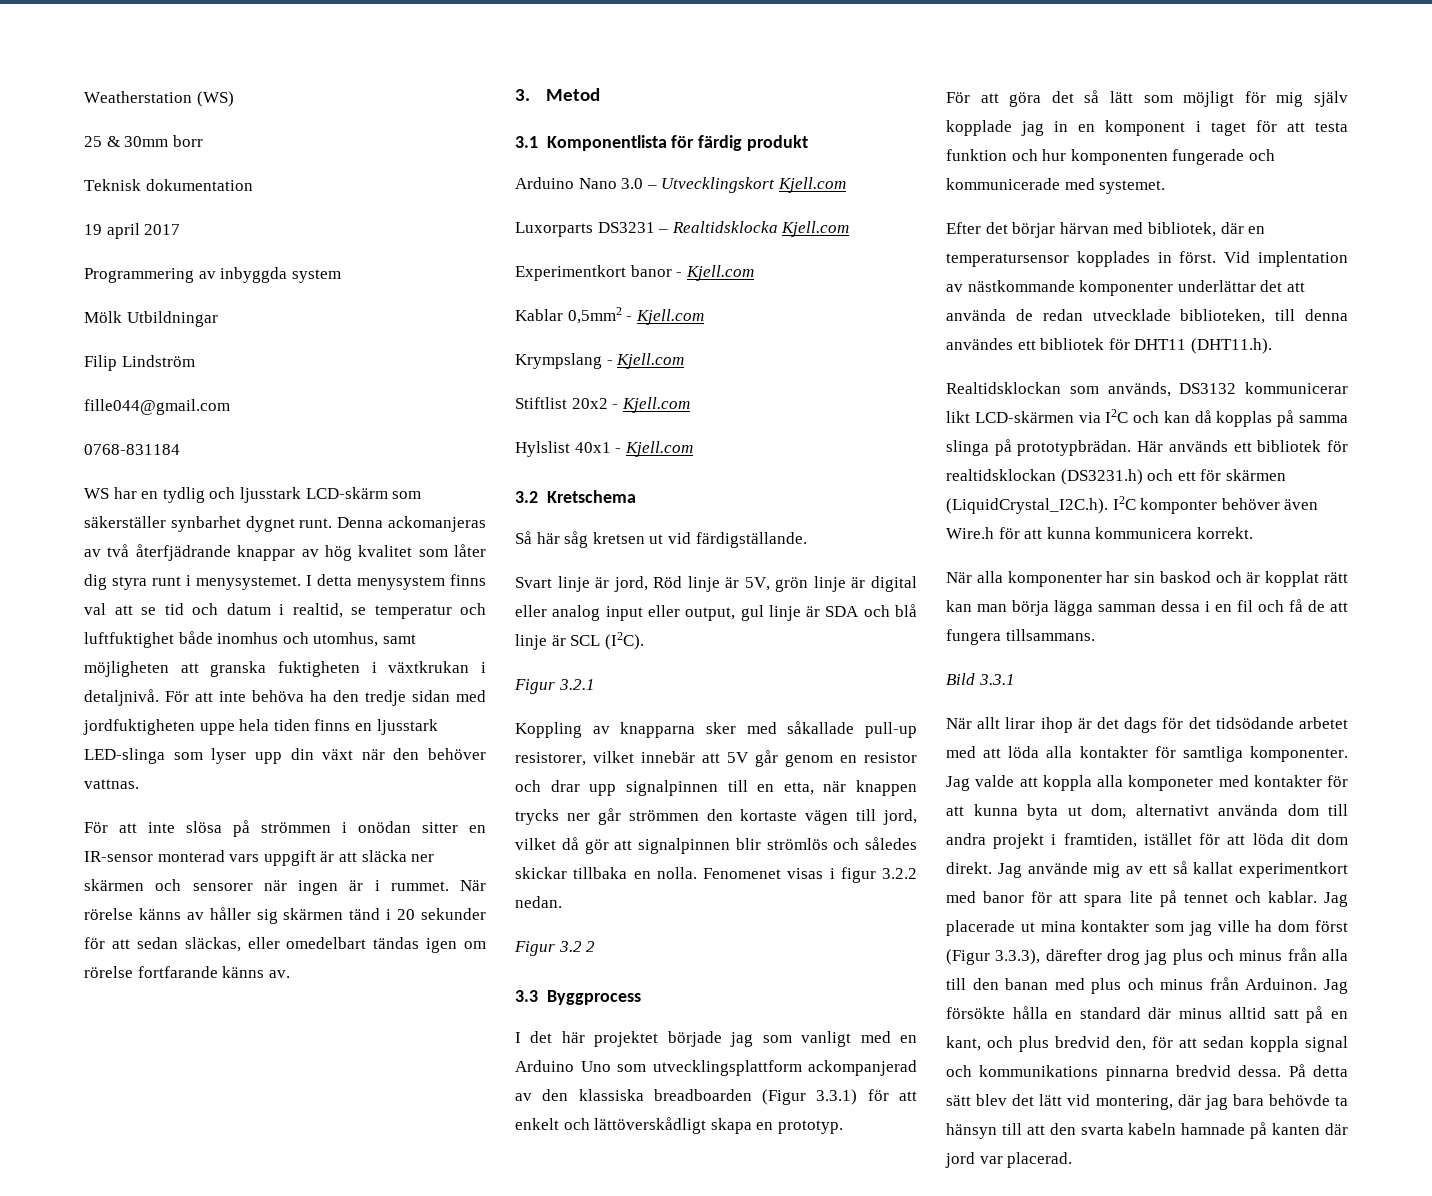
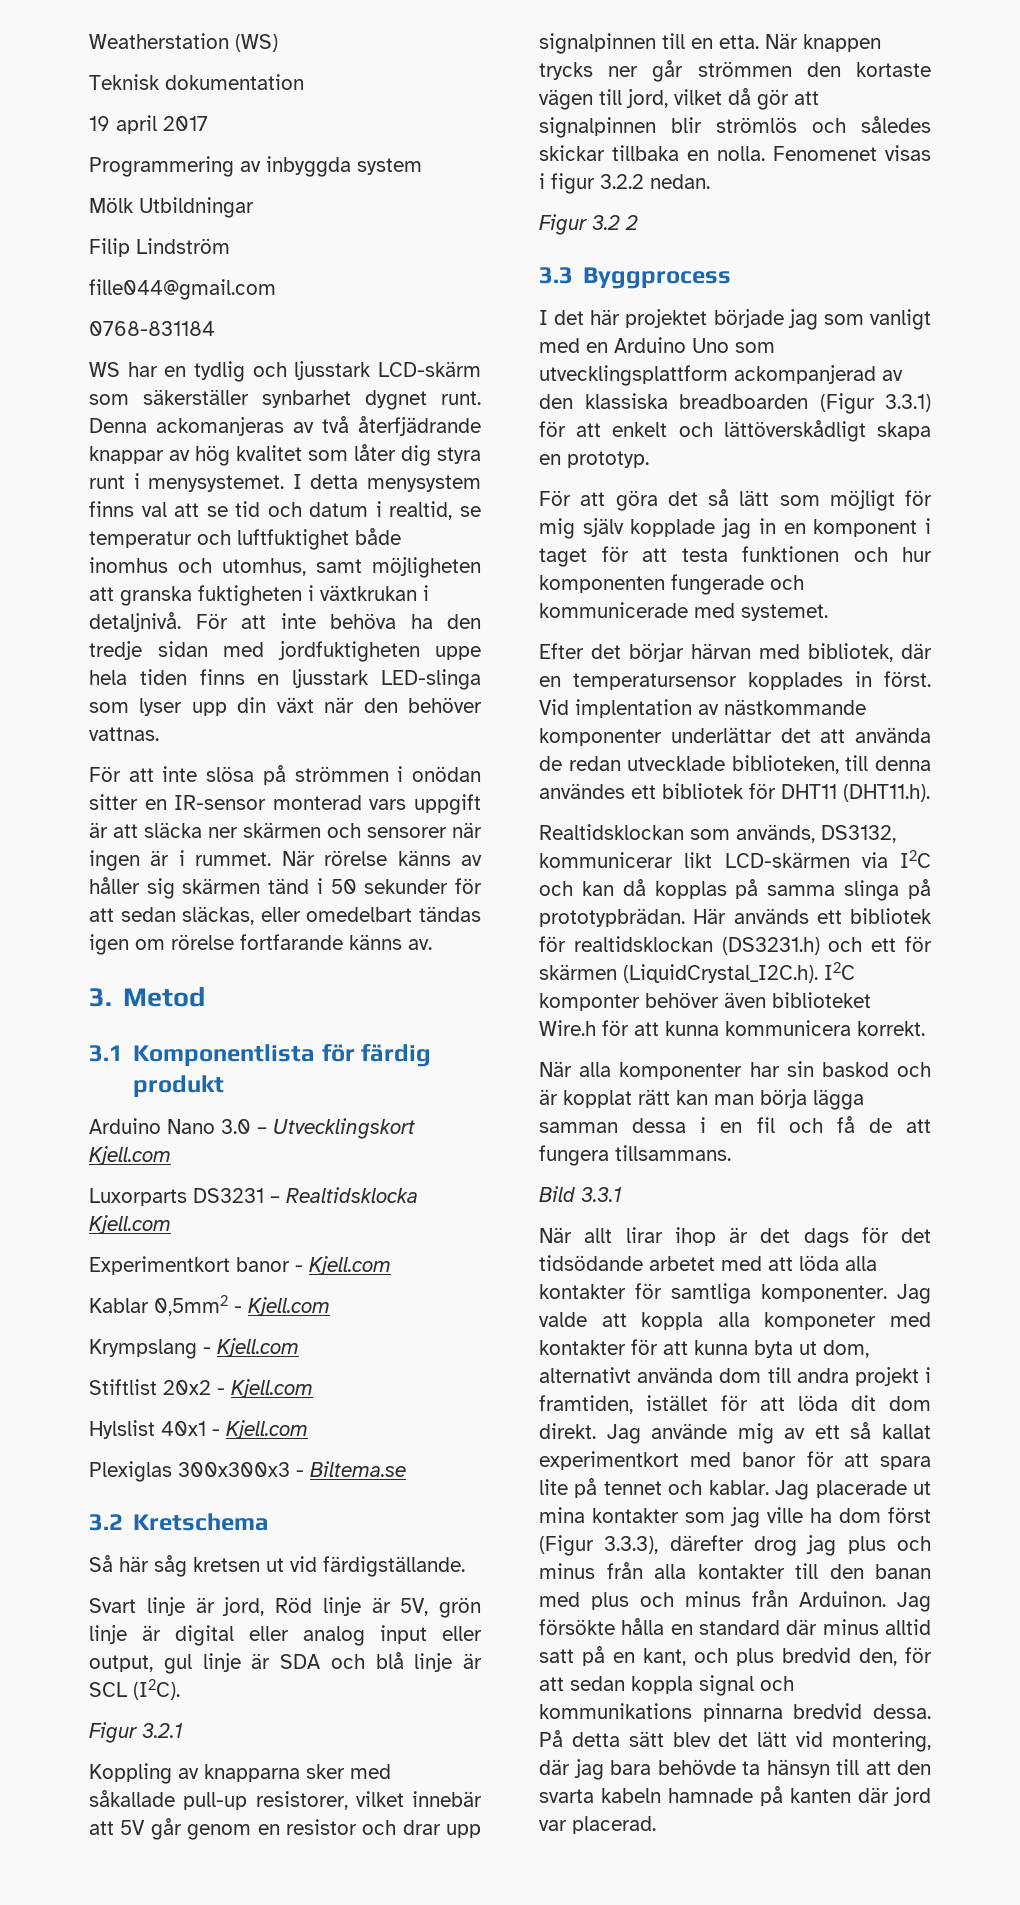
- 25 & 30mm borr
- När rörelse känns av håller sig skärmen tänd i 20 sekunder för att sedan släckas, eller omedelbart tändas igen om rörelse fortfarande känns av.
+ När rörelse känns av håller sig skärmen tänd i 50 sekunder för att sedan släckas, eller omedelbart tändas igen om rörelse fortfarande känns av.
+ Plexiglas 300x300x3 - Biltema.se
- Koppling av knapparna sker med såkallade pull-up resistorer, vilket innebär att 5V går genom en resistor och drar upp signalpinnen till en etta, när knappen trycks ner går strömmen den kortaste vägen till jord, vilket då gör att signalpinnen blir strömlös och således skickar tillbaka en nolla.
+ Koppling av knapparna sker med såkallade pull-up resistorer, vilket innebär att 5V går genom en resistor och drar upp signalpinnen till en etta. När knappen trycks ner går strömmen den kortaste vägen till jord, vilket då gör att signalpinnen blir strömlös och således skickar tillbaka en nolla.
- För att göra det så lätt som möjligt för mig själv kopplade jag in en komponent i taget för att testa funktion och hur komponenten fungerade och kommunicerade med systemet.
+ För att göra det så lätt som möjligt för mig själv kopplade jag in en komponent i taget för att testa funktionen och hur komponenten fungerade och kommunicerade med systemet.
- Realtidsklockan som används, DS3132 kommunicerar likt LCD-skärmen via I2C och kan då kopplas på samma slinga på prototypbrädan.
+ Realtidsklockan som används, DS3132, kommunicerar likt LCD-skärmen via I2C och kan då kopplas på samma slinga på prototypbrädan.
- Här används ett bibliotek för realtidsklockan (DS3231.h) och ett för skärmen (LiquidCrystal_I2C.h). I2C komponter behöver även Wire.h för att kunna kommunicera korrekt.
+ Här används ett bibliotek för realtidsklockan (DS3231.h) och ett för skärmen (LiquidCrystal_I2C.h). I2C komponter behöver även biblioteket Wire.h för att kunna kommunicera korrekt.
- Jag placerade ut mina kontakter som jag ville ha dom först (Figur 3.3.3), därefter drog jag plus och minus från alla till den banan med plus och minus från Arduinon.
+ Jag placerade ut mina kontakter som jag ville ha dom först (Figur 3.3.3), därefter drog jag plus och minus från alla kontakter till den banan med plus och minus från Arduinon.

